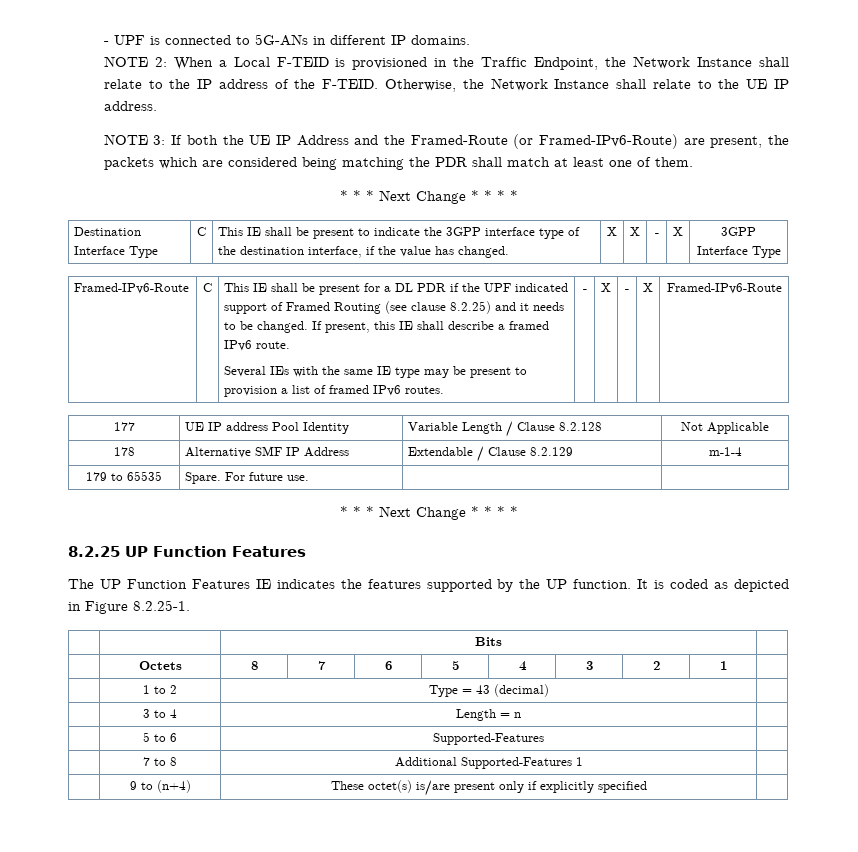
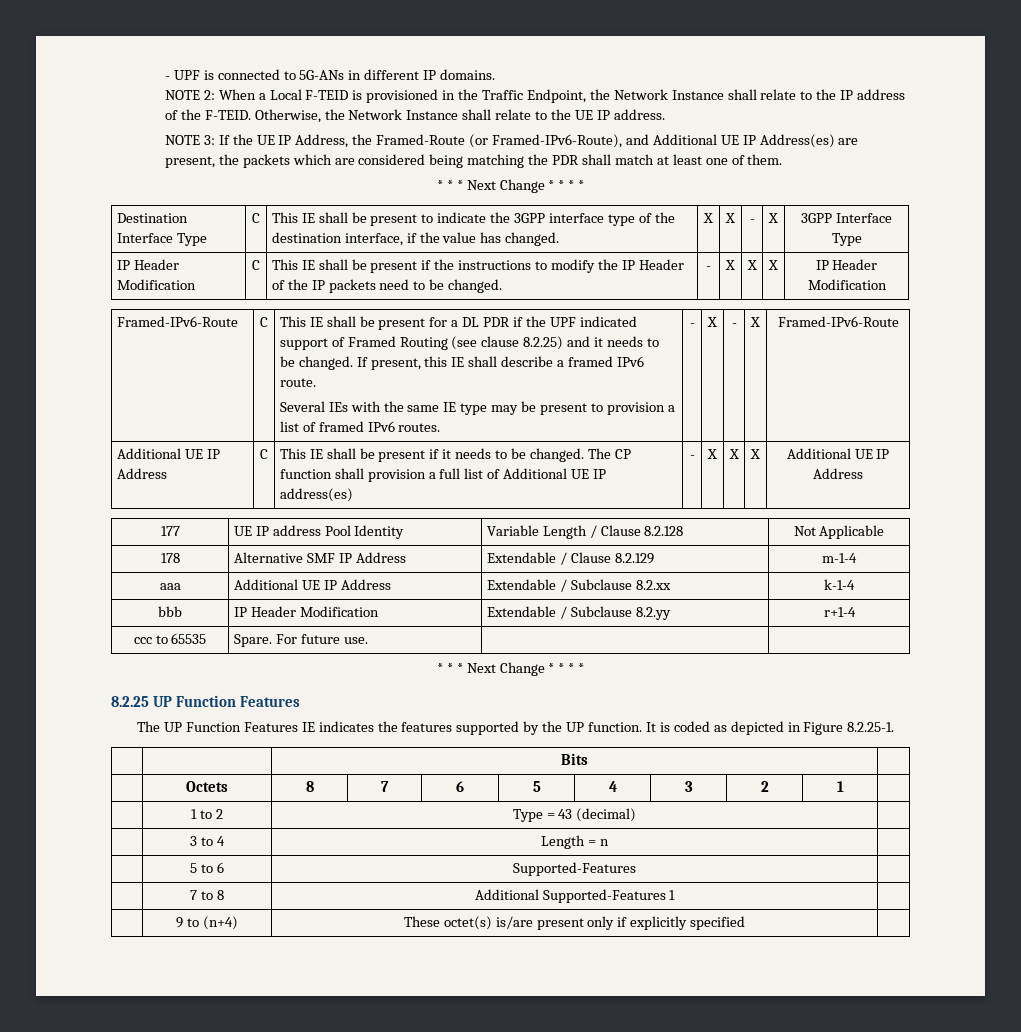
- NOTE 3: If both the UE IP Address and the Framed-Route (or Framed-IPv6-Route) are present, the packets which are considered being matching the PDR shall match at least one of them.
+ NOTE 3: If the UE IP Address, the Framed-Route (or Framed-IPv6-Route), and Additional UE IP Address(es) are present, the packets which are considered being matching the PDR shall match at least one of them.
+ IP Header Modification | C | This IE shall be present if the instructions to modify the IP Header of the IP packets need to be changed. | - | X | X | X | IP Header Modification
+ Additional UE IP Address | C | This IE shall be present if it needs to be changed. The CP function shall provision a full list of Additional UE IP address(es) | - | X | X | X | Additional UE IP Address
- 179 to 65535 | Spare. For future use. | |
+ aaa | Additional UE IP Address | Extendable / Subclause 8.2.xx | k-1-4
+ bbb | IP Header Modification | Extendable / Subclause 8.2.yy | r+1-4
+ ccc to 65535 | Spare. For future use. | |

